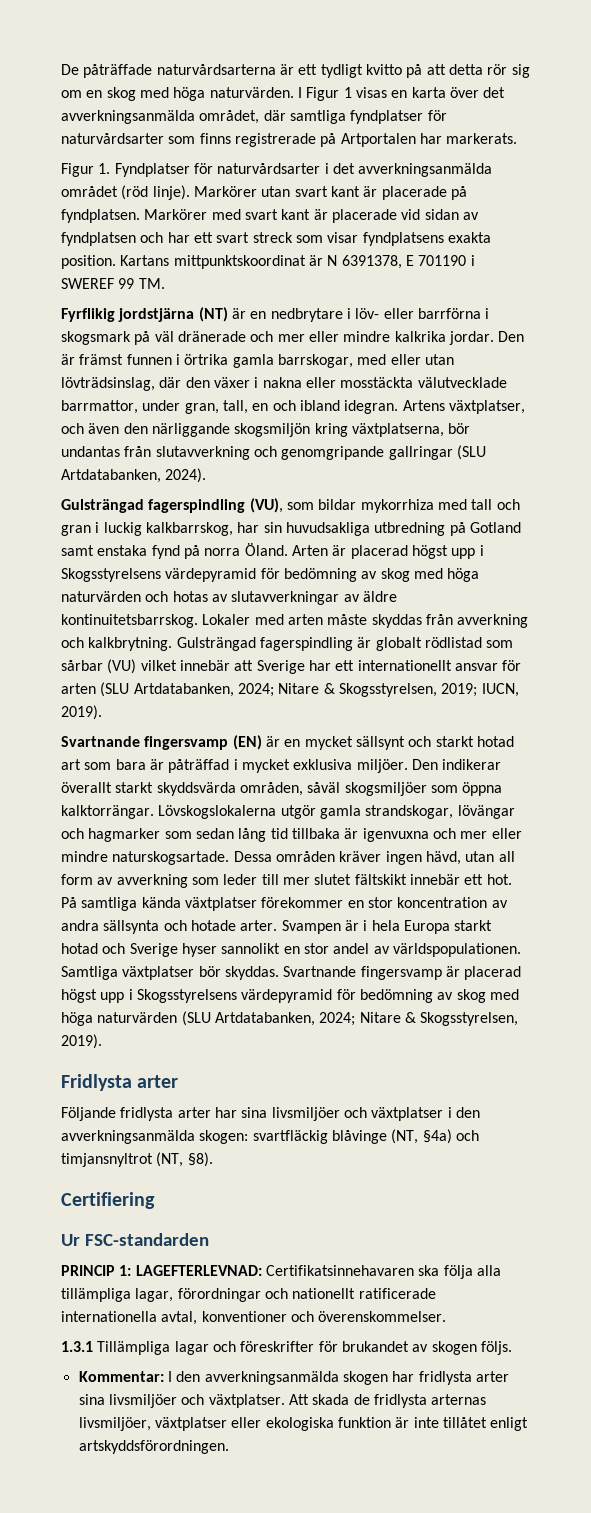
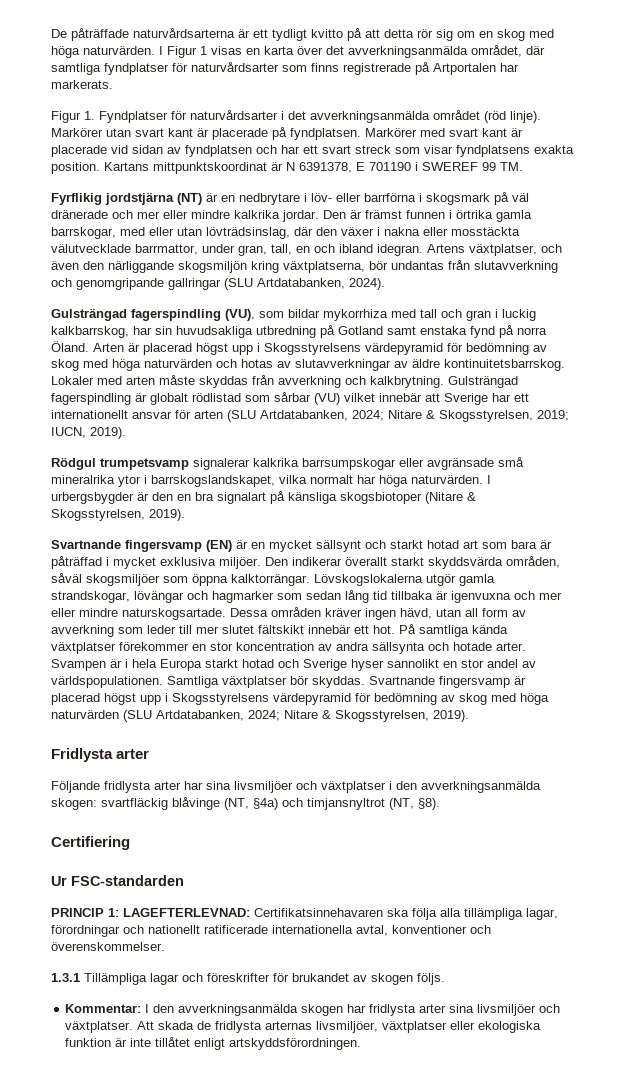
+ Rödgul trumpetsvamp signalerar kalkrika barrsumpskogar eller avgränsade små mineralrika ytor i barrskogslandskapet, vilka normalt har höga naturvärden. I urbergsbygder är den en bra signalart på känsliga skogsbiotoper (Nitare & Skogsstyrelsen, 2019).

